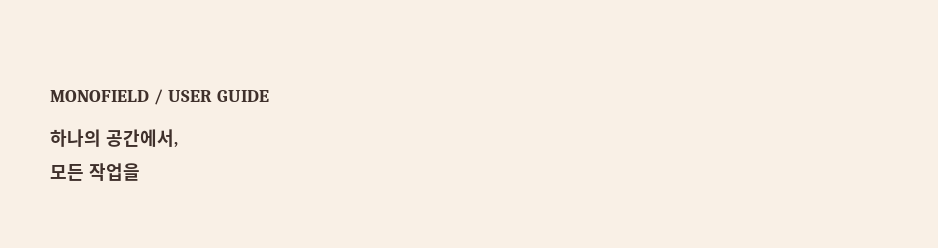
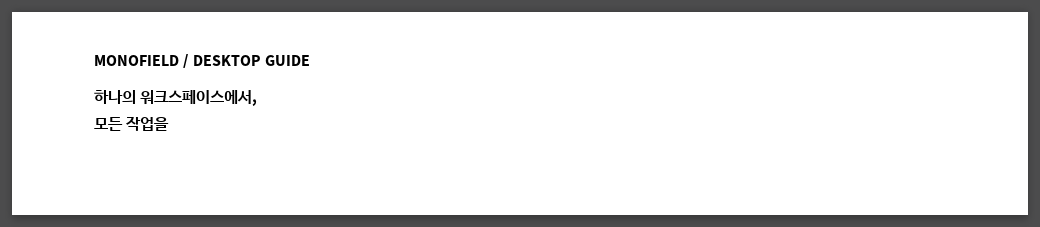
- MONOFIELD / USER GUIDE
+ MONOFIELD / DESKTOP GUIDE
- 하나의 공간에서,
+ 하나의 워크스페이스에서,

